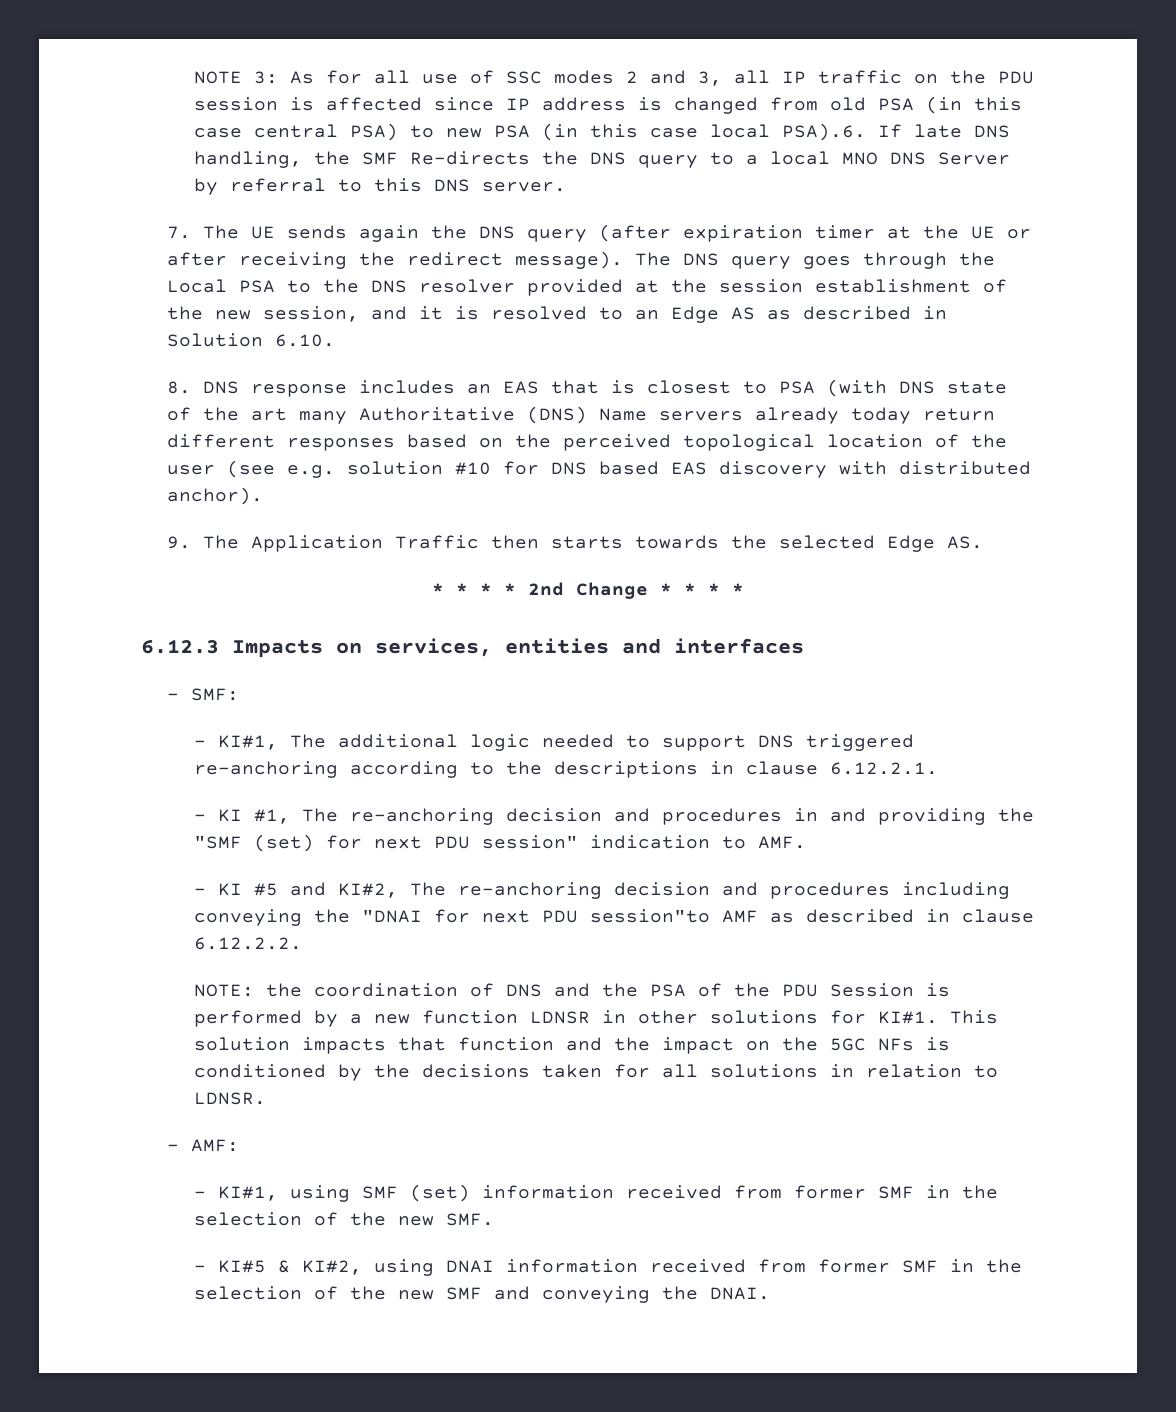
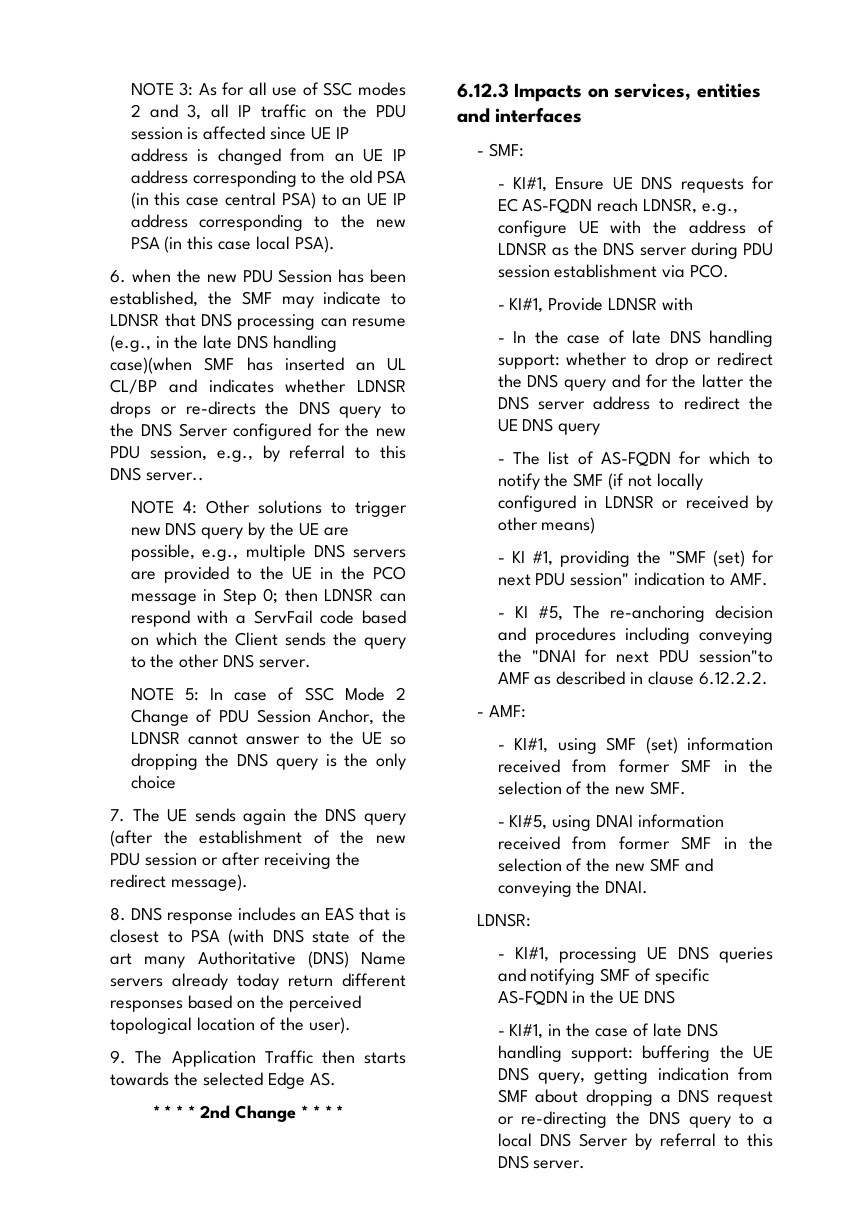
- NOTE 3: As for all use of SSC modes 2 and 3, all IP traffic on the PDU session is affected since IP address is changed from old PSA (in this case central PSA) to new PSA (in this case local PSA).6. If late DNS handling, the SMF Re-directs the DNS query to a local MNO DNS Server by referral to this DNS server.
+ NOTE 3: As for all use of SSC modes 2 and 3, all IP traffic on the PDU session is affected since UE IP address is changed from an UE IP address corresponding to the old PSA (in this case central PSA) to an UE IP address corresponding to the new PSA (in this case local PSA).
+ 6. when the new PDU Session has been established, the SMF may indicate to LDNSR that DNS processing can resume (e.g., in the late DNS handling case)(when SMF has inserted an UL CL/BP and indicates whether LDNSR drops or re-directs the DNS query to the DNS Server configured for the new PDU session, e.g., by referral to this DNS server..
+ NOTE 4: Other solutions to trigger new DNS query by the UE are possible, e.g., multiple DNS servers are provided to the UE in the PCO message in Step 0; then LDNSR can respond with a ServFail code based on which the Client sends the query to the other DNS server.
+ NOTE 5: In case of SSC Mode 2 Change of PDU Session Anchor, the LDNSR cannot answer to the UE so dropping the DNS query is the only choice
- 7. The UE sends again the DNS query (after expiration timer at the UE or after receiving the redirect message). The DNS query goes through the Local PSA to the DNS resolver provided at the session establishment of the new session, and it is resolved to an Edge AS as described in Solution 6.10.
+ 7. The UE sends again the DNS query (after the establishment of the new PDU session or after receiving the redirect message).
- 8. DNS response includes an EAS that is closest to PSA (with DNS state of the art many Authoritative (DNS) Name servers already today return different responses based on the perceived topological location of the user (see e.g. solution #10 for DNS based EAS discovery with distributed anchor).
+ 8. DNS response includes an EAS that is closest to PSA (with DNS state of the art many Authoritative (DNS) Name servers already today return different responses based on the perceived topological location of the user).
- - KI#1, The additional logic needed to support DNS triggered re-anchoring according to the descriptions in clause 6.12.2.1.
- - KI #1, The re-anchoring decision and procedures in and providing the "SMF (set) for next PDU session" indication to AMF.
+ - KI#1, Ensure UE DNS requests for EC AS-FQDN reach LDNSR, e.g., configure UE with the address of LDNSR as the DNS server during PDU session establishment via PCO.
+ - KI#1, Provide LDNSR with
+ - In the case of late DNS handling support: whether to drop or redirect the DNS query and for the latter the DNS server address to redirect the UE DNS query
+ - The list of AS-FQDN for which to notify the SMF (if not locally configured in LDNSR or received by other means)
+ - KI #1, providing the "SMF (set) for next PDU session" indication to AMF.
- - KI #5 and KI#2, The re-anchoring decision and procedures including conveying the "DNAI for next PDU session"to AMF as described in clause 6.12.2.2.
+ - KI #5, The re-anchoring decision and procedures including conveying the "DNAI for next PDU session"to AMF as described in clause 6.12.2.2.
- NOTE: the coordination of DNS and the PSA of the PDU Session is performed by a new function LDNSR in other solutions for KI#1. This solution impacts that function and the impact on the 5GC NFs is conditioned by the decisions taken for all solutions in relation to LDNSR.
- - KI#5 & KI#2, using DNAI information received from former SMF in the selection of the new SMF and conveying the DNAI.
+ - KI#5, using DNAI information received from former SMF in the selection of the new SMF and conveying the DNAI.
+ LDNSR:
+ - KI#1, processing UE DNS queries and notifying SMF of specific AS-FQDN in the UE DNS
+ - KI#1, in the case of late DNS handling support: buffering the UE DNS query, getting indication from SMF about dropping a DNS request or re-directing the DNS query to a local DNS Server by referral to this DNS server.

